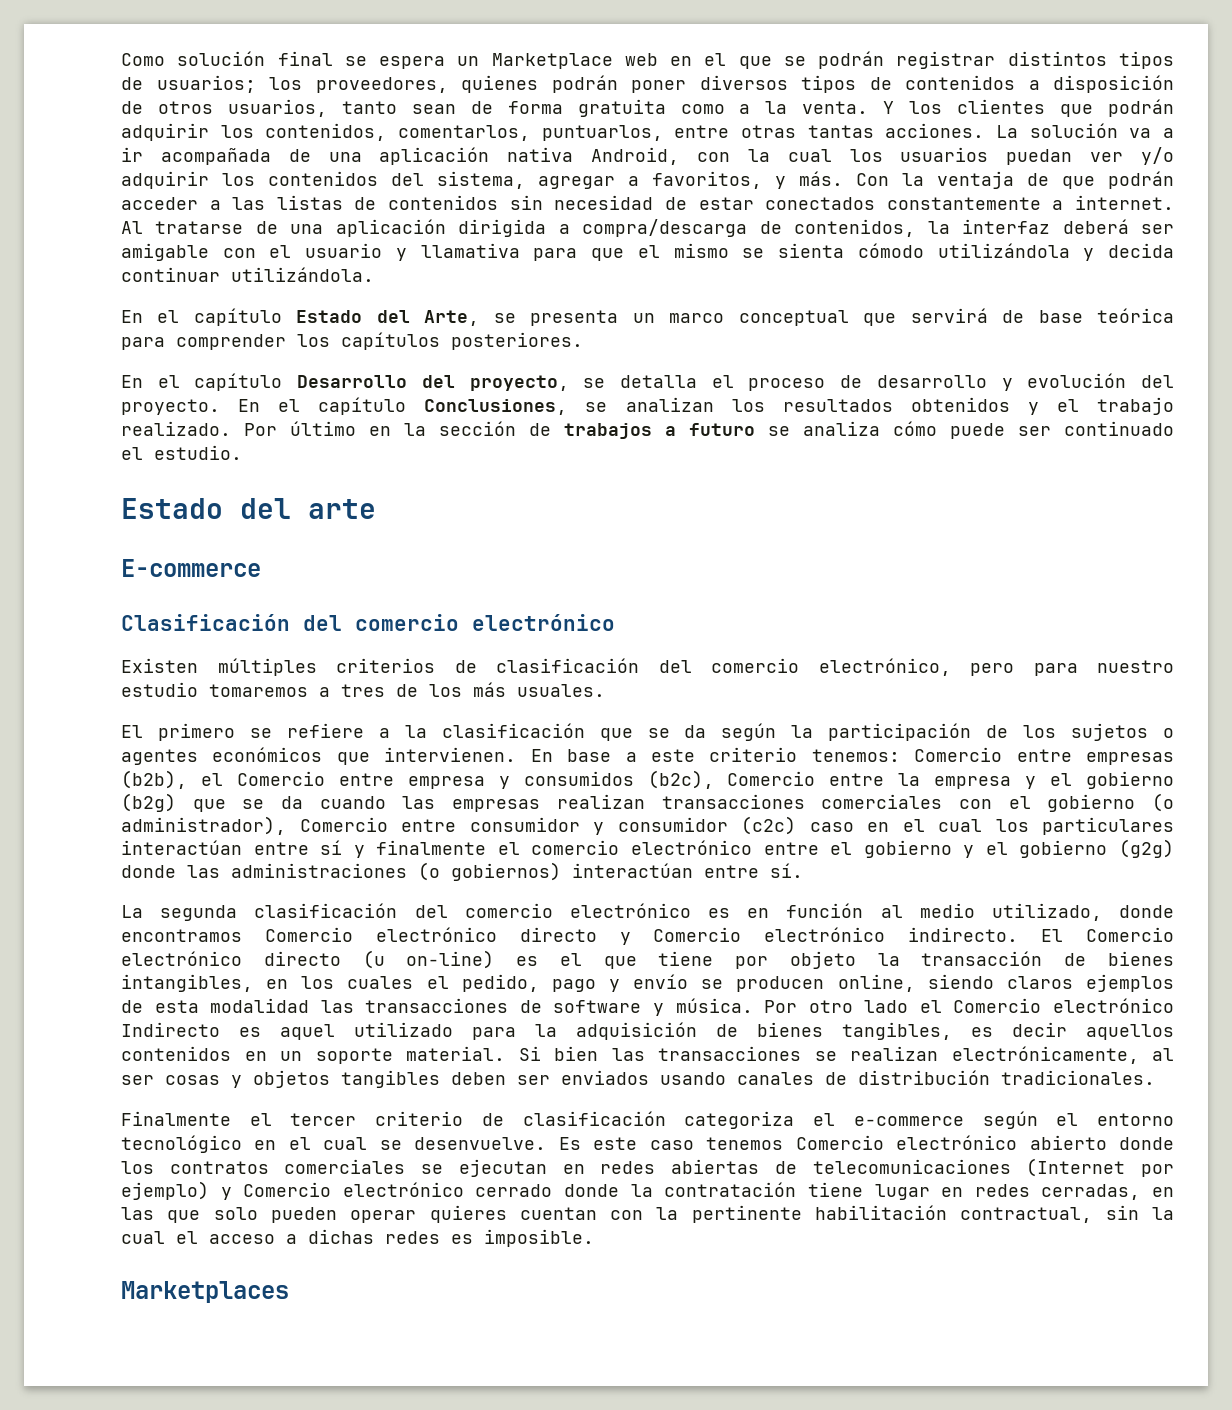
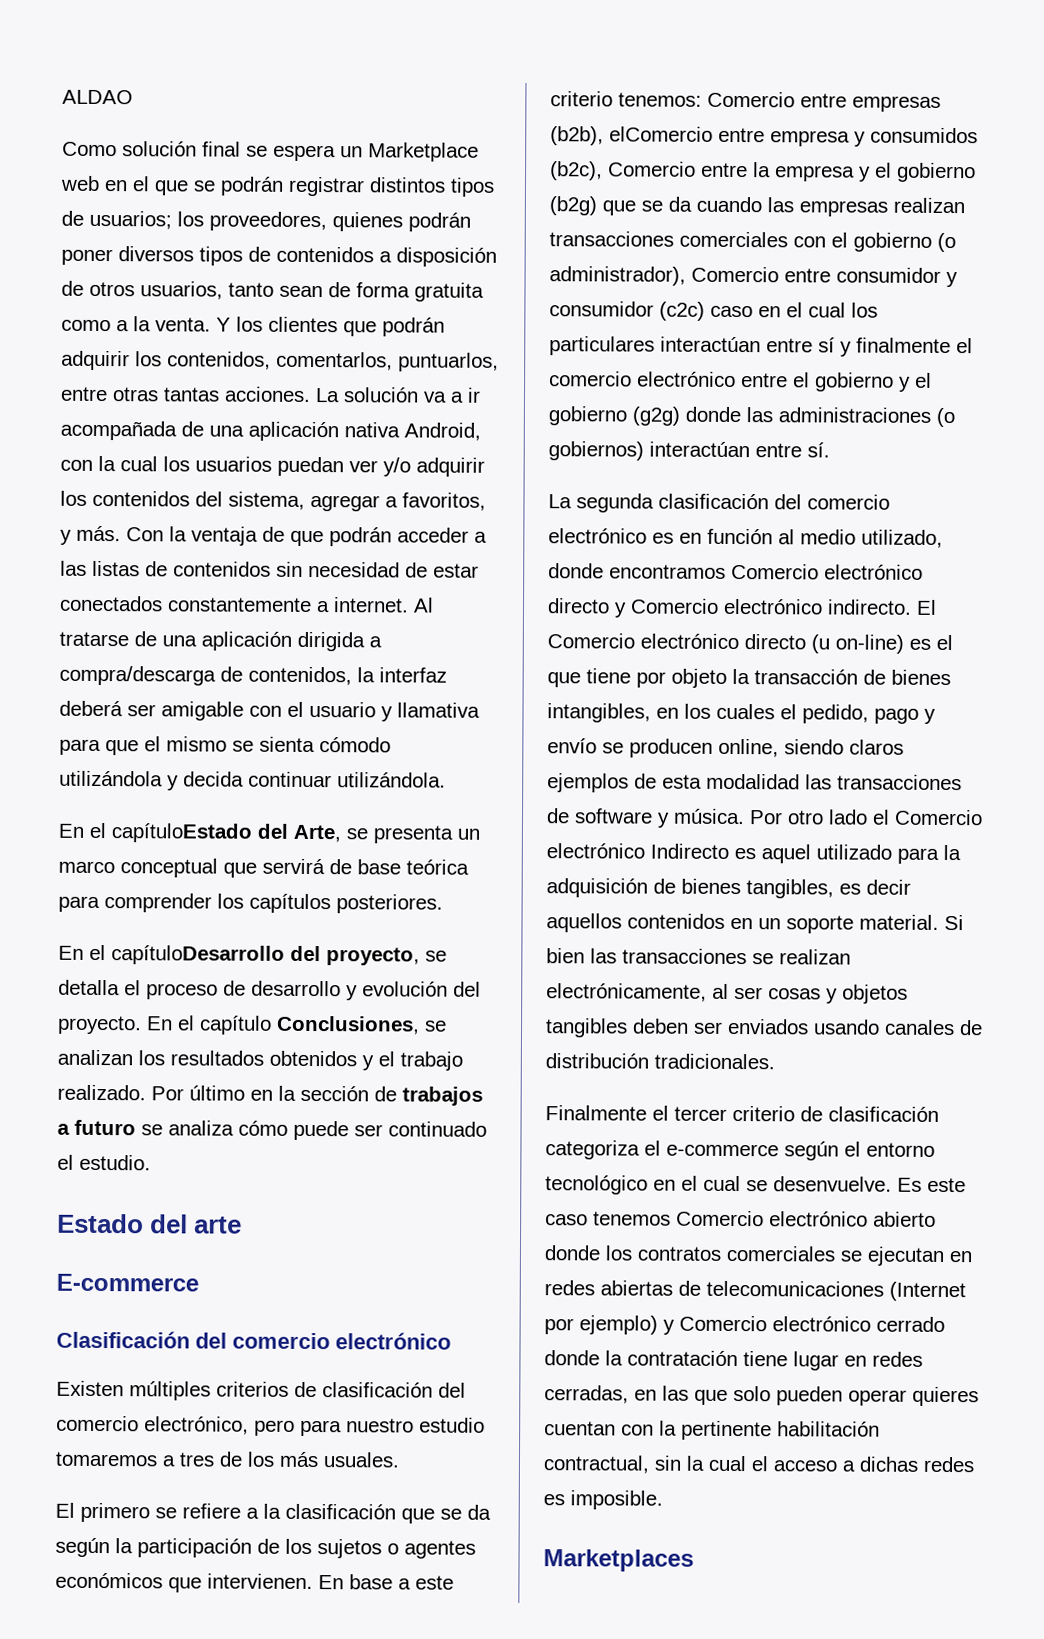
+ ALDAO
- En el capítulo Estado del Arte, se presenta un marco conceptual que servirá de base teórica para comprender los capítulos posteriores.
+ En el capítuloEstado del Arte, se presenta un marco conceptual que servirá de base teórica para comprender los capítulos posteriores.
- En el capítulo Desarrollo del proyecto, se detalla el proceso de desarrollo y evolución del proyecto.
+ En el capítuloDesarrollo del proyecto, se detalla el proceso de desarrollo y evolución del proyecto.
- Comercio entre empresas (b2b), el Comercio entre empresa y consumidos (b2c), Comercio entre la empresa y el gobierno (b2g) que se da cuando las empresas realizan transacciones comerciales con el gobierno (o administrador), Comercio entre consumidor y consumidor (c2c) caso en el cual los particulares interactúan entre sí y finalmente el comercio electrónico entre el gobierno y el gobierno (g2g) donde las administraciones (o gobiernos) interactúan entre sí.
+ Comercio entre empresas (b2b), elComercio entre empresa y consumidos (b2c), Comercio entre la empresa y el gobierno (b2g) que se da cuando las empresas realizan transacciones comerciales con el gobierno (o administrador), Comercio entre consumidor y consumidor (c2c) caso en el cual los particulares interactúan entre sí y finalmente el comercio electrónico entre el gobierno y el gobierno (g2g) donde las administraciones (o gobiernos) interactúan entre sí.

